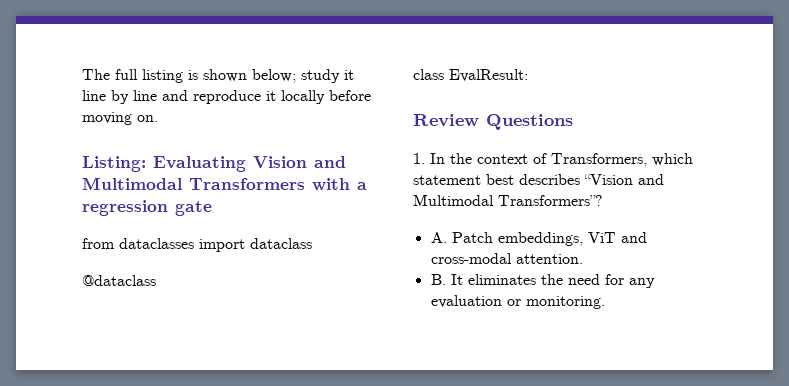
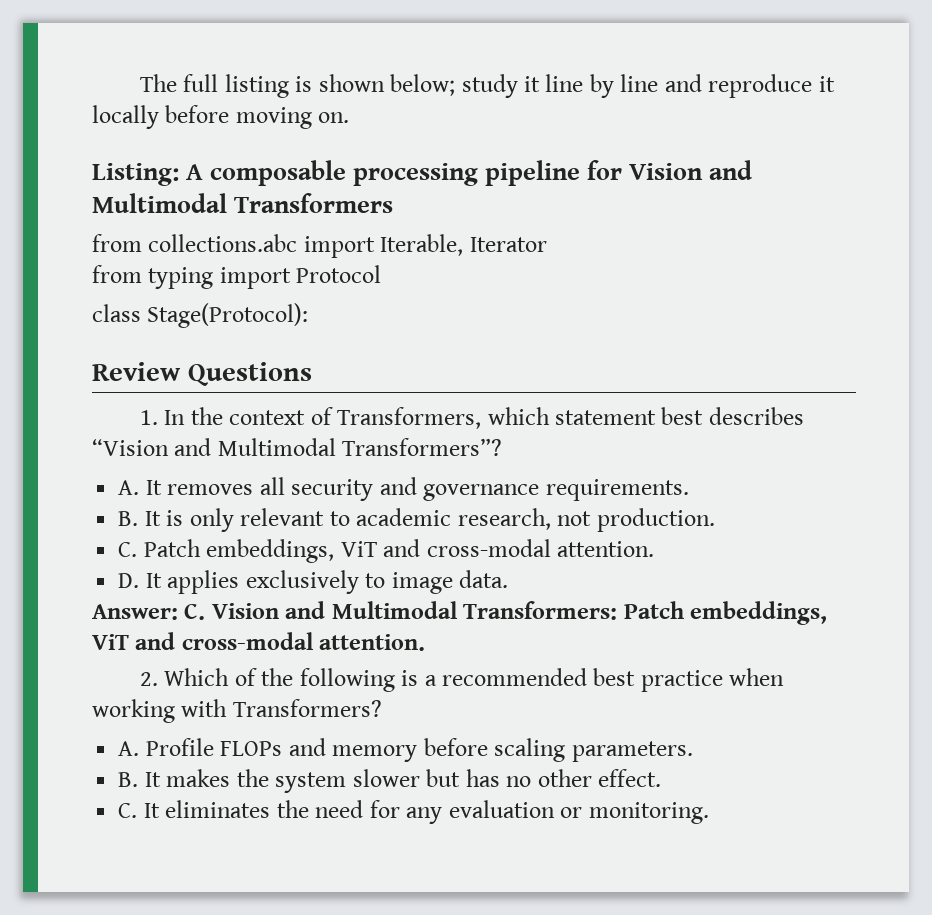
- Listing: Evaluating Vision and Multimodal Transformers with a regression gate
- from dataclasses import dataclass
- @dataclass
+ Listing: A composable processing pipeline for Vision and Multimodal Transformers
+ from collections.abc import Iterable, Iterator
+ from typing import Protocol
- class EvalResult:
+ class Stage(Protocol):
- A. Patch embeddings, ViT and cross-modal attention.
- B. It eliminates the need for any evaluation or monitoring.
+ A. It removes all security and governance requirements.
+ B. It is only relevant to academic research, not production.
+ C. Patch embeddings, ViT and cross-modal attention.
+ D. It applies exclusively to image data.
+ Answer: C. Vision and Multimodal Transformers: Patch embeddings, ViT and cross-modal attention.
+ 2. Which of the following is a recommended best practice when working with Transformers?
+ A. Profile FLOPs and memory before scaling parameters.
+ B. It makes the system slower but has no other effect.
+ C. It eliminates the need for any evaluation or monitoring.

